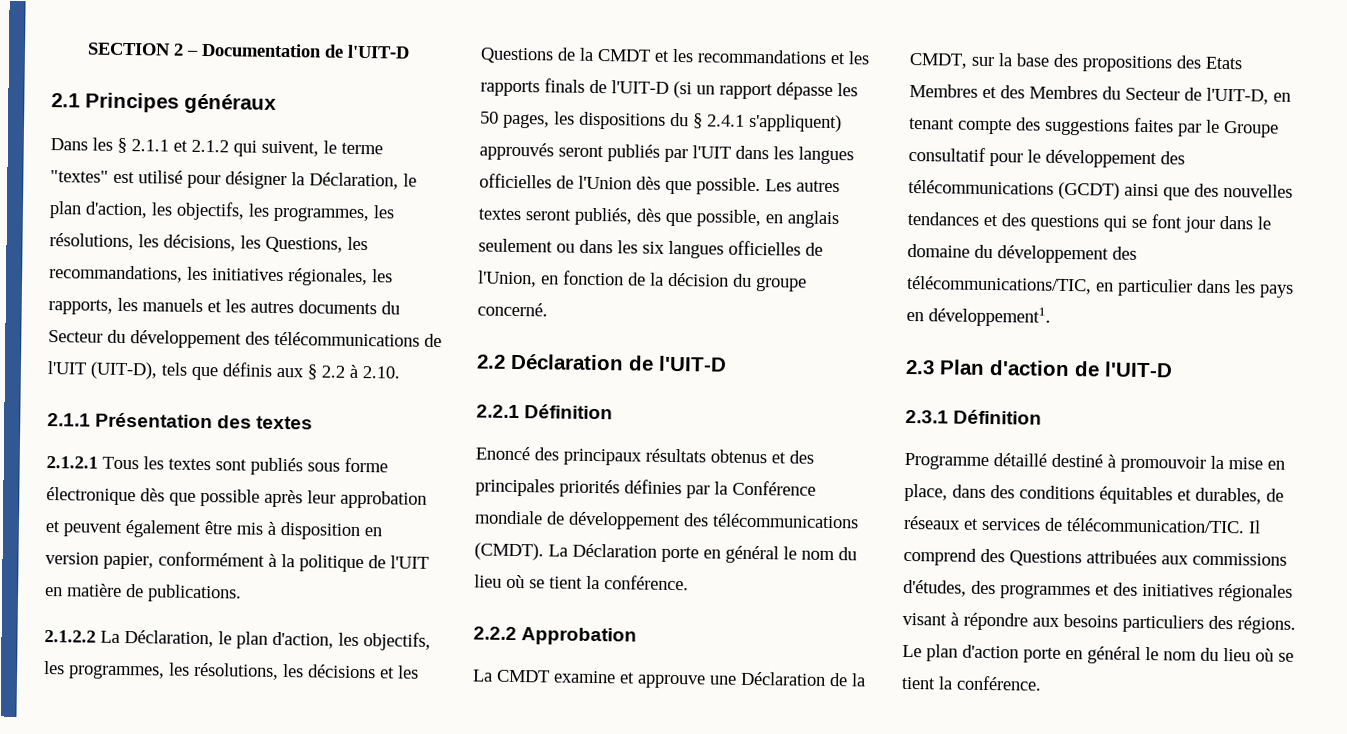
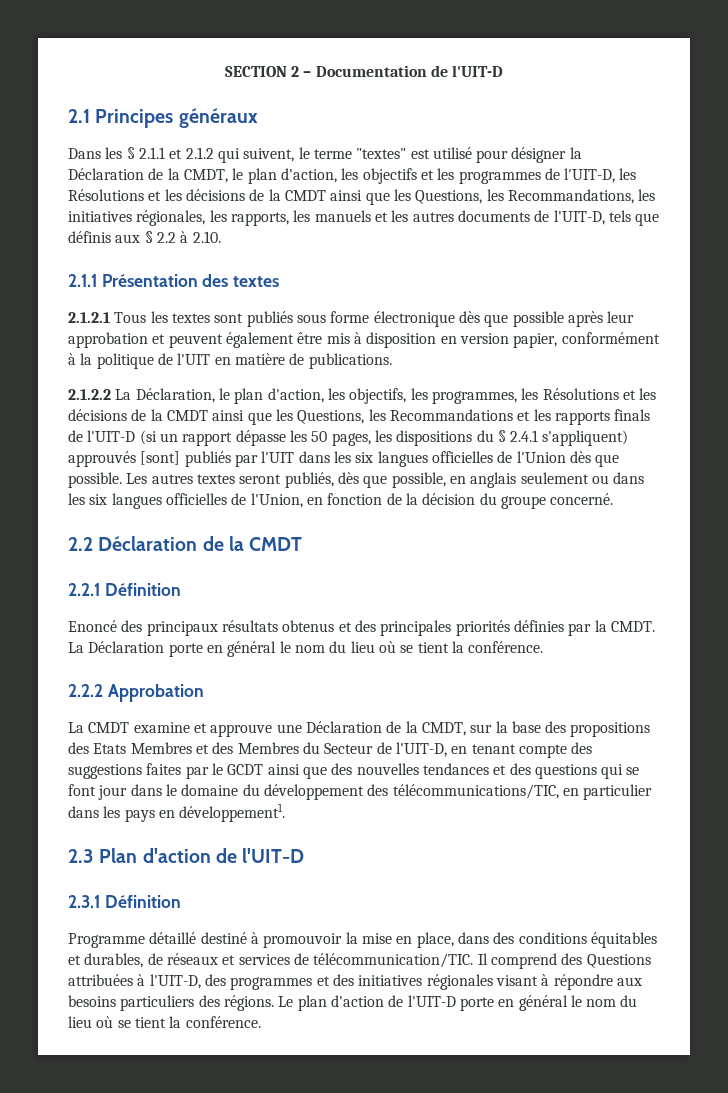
- Dans les § 2.1.1 et 2.1.2 qui suivent, le terme "textes" est utilisé pour désigner la Déclaration, le plan d'action, les objectifs, les programmes, les résolutions, les décisions, les Questions, les recommandations, les initiatives régionales, les rapports, les manuels et les autres documents du Secteur du développement des télécommunications de l'UIT (UIT-D), tels que définis aux § 2.2 à 2.10.
+ Dans les § 2.1.1 et 2.1.2 qui suivent, le terme "textes" est utilisé pour désigner la Déclaration de la CMDT, le plan d'action, les objectifs et les programmes de l'UIT-D, les Résolutions et les décisions de la CMDT ainsi que les Questions, les Recommandations, les initiatives régionales, les rapports, les manuels et les autres documents de l'UIT-D, tels que définis aux § 2.2 à 2.10.
- 2.1.2.2 La Déclaration, le plan d'action, les objectifs, les programmes, les résolutions, les décisions et les Questions de la CMDT et les recommandations et les rapports finals de l'UIT-D (si un rapport dépasse les 50 pages, les dispositions du § 2.4.1 s'appliquent) approuvés seront publiés par l'UIT dans les langues officielles de l'Union dès que possible.
+ 2.1.2.2 La Déclaration, le plan d'action, les objectifs, les programmes, les Résolutions et les décisions de la CMDT ainsi que les Questions, les Recommandations et les rapports finals de l'UIT-D (si un rapport dépasse les 50 pages, les dispositions du § 2.4.1 s'appliquent) approuvés [sont] publiés par l'UIT dans les six langues officielles de l'Union dès que possible.
- 2.2 Déclaration de l'UIT-D
+ 2.2 Déclaration de la CMDT
- Enoncé des principaux résultats obtenus et des principales priorités définies par la Conférence mondiale de développement des télécommunications (CMDT).
+ Enoncé des principaux résultats obtenus et des principales priorités définies par la CMDT.
- La CMDT examine et approuve une Déclaration de la CMDT, sur la base des propositions des Etats Membres et des Membres du Secteur de l'UIT-D, en tenant compte des suggestions faites par le Groupe consultatif pour le développement des télécommunications (GCDT) ainsi que des nouvelles tendances et des questions qui se font jour dans le domaine du développement des télécommunications/TIC, en particulier dans les pays en développement1.
+ La CMDT examine et approuve une Déclaration de la CMDT, sur la base des propositions des Etats Membres et des Membres du Secteur de l'UIT-D, en tenant compte des suggestions faites par le GCDT ainsi que des nouvelles tendances et des questions qui se font jour dans le domaine du développement des télécommunications/TIC, en particulier dans les pays en développement1.
- Il comprend des Questions attribuées aux commissions d'études, des programmes et des initiatives régionales visant à répondre aux besoins particuliers des régions.
+ Il comprend des Questions attribuées à l'UIT-D, des programmes et des initiatives régionales visant à répondre aux besoins particuliers des régions.
- Le plan d'action porte en général le nom du lieu où se tient la conférence.
+ Le plan d'action de l'UIT-D porte en général le nom du lieu où se tient la conférence.

